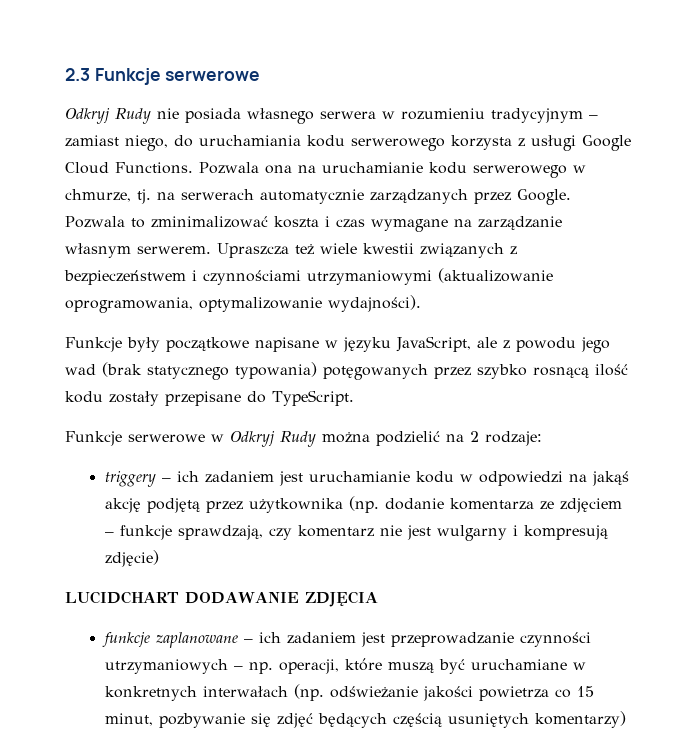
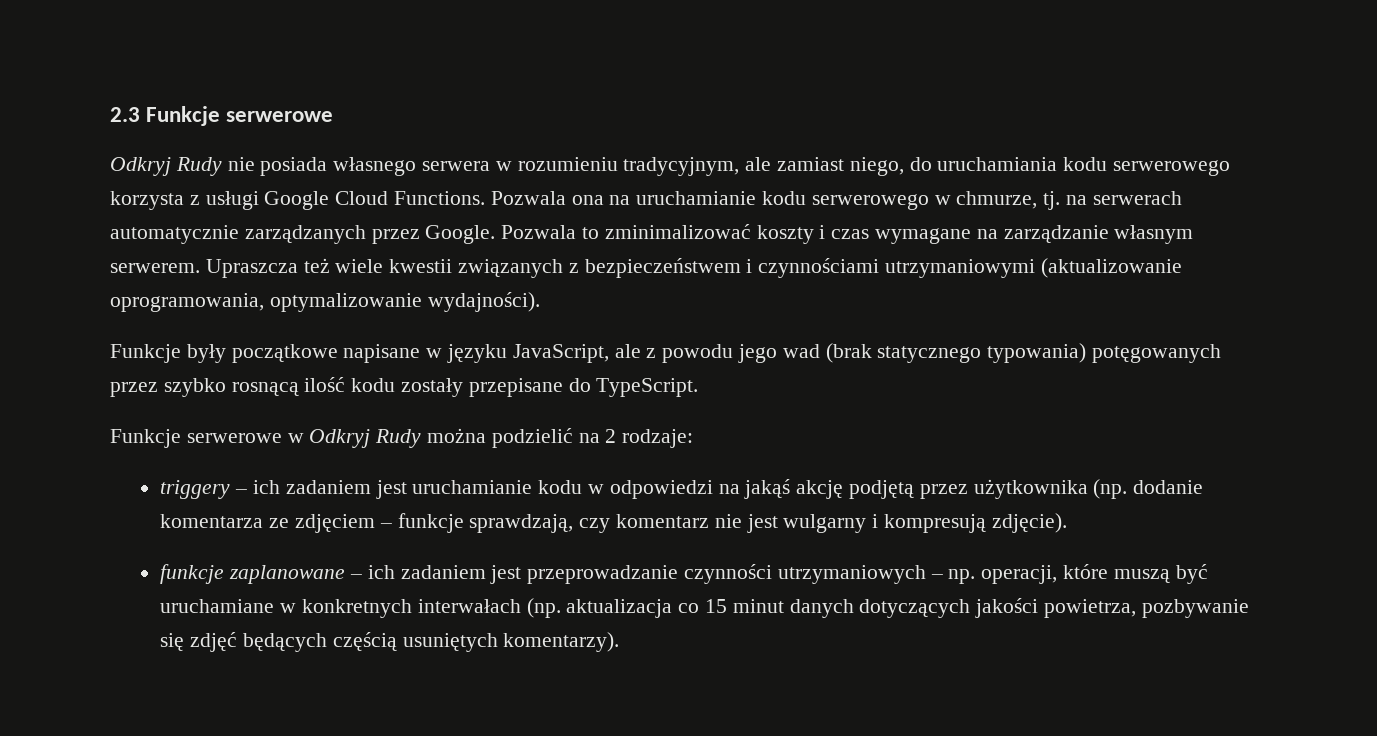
- Odkryj Rudy nie posiada własnego serwera w rozumieniu tradycyjnym – zamiast niego, do uruchamiania kodu serwerowego korzysta z usługi Google Cloud Functions.
+ Odkryj Rudy nie posiada własnego serwera w rozumieniu tradycyjnym, ale zamiast niego, do uruchamiania kodu serwerowego korzysta z usługi Google Cloud Functions.
- Pozwala to zminimalizować koszta i czas wymagane na zarządzanie własnym serwerem.
+ Pozwala to zminimalizować koszty i czas wymagane na zarządzanie własnym serwerem.
- triggery – ich zadaniem jest uruchamianie kodu w odpowiedzi na jakąś akcję podjętą przez użytkownika (np. dodanie komentarza ze zdjęciem – funkcje sprawdzają, czy komentarz nie jest wulgarny i kompresują zdjęcie)
- LUCIDCHART DODAWANIE ZDJĘCIA
+ triggery – ich zadaniem jest uruchamianie kodu w odpowiedzi na jakąś akcję podjętą przez użytkownika (np. dodanie komentarza ze zdjęciem – funkcje sprawdzają, czy komentarz nie jest wulgarny i kompresują zdjęcie).
- funkcje zaplanowane – ich zadaniem jest przeprowadzanie czynności utrzymaniowych – np. operacji, które muszą być uruchamiane w konkretnych interwałach (np. odświeżanie jakości powietrza co 15 minut, pozbywanie się zdjęć będących częścią usuniętych komentarzy)
+ funkcje zaplanowane – ich zadaniem jest przeprowadzanie czynności utrzymaniowych – np. operacji, które muszą być uruchamiane w konkretnych interwałach (np. aktualizacja co 15 minut danych dotyczących jakości powietrza, pozbywanie się zdjęć będących częścią usuniętych komentarzy).

